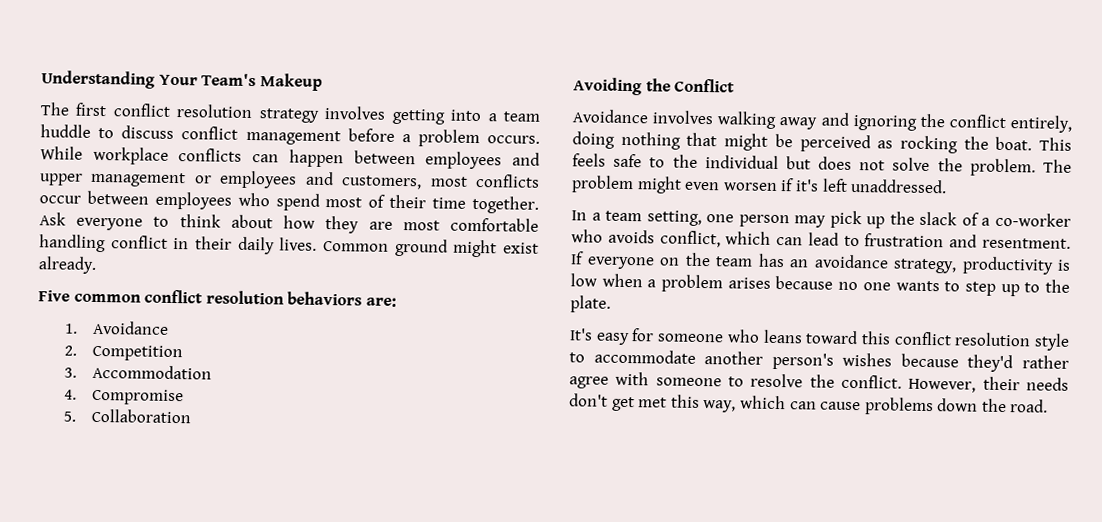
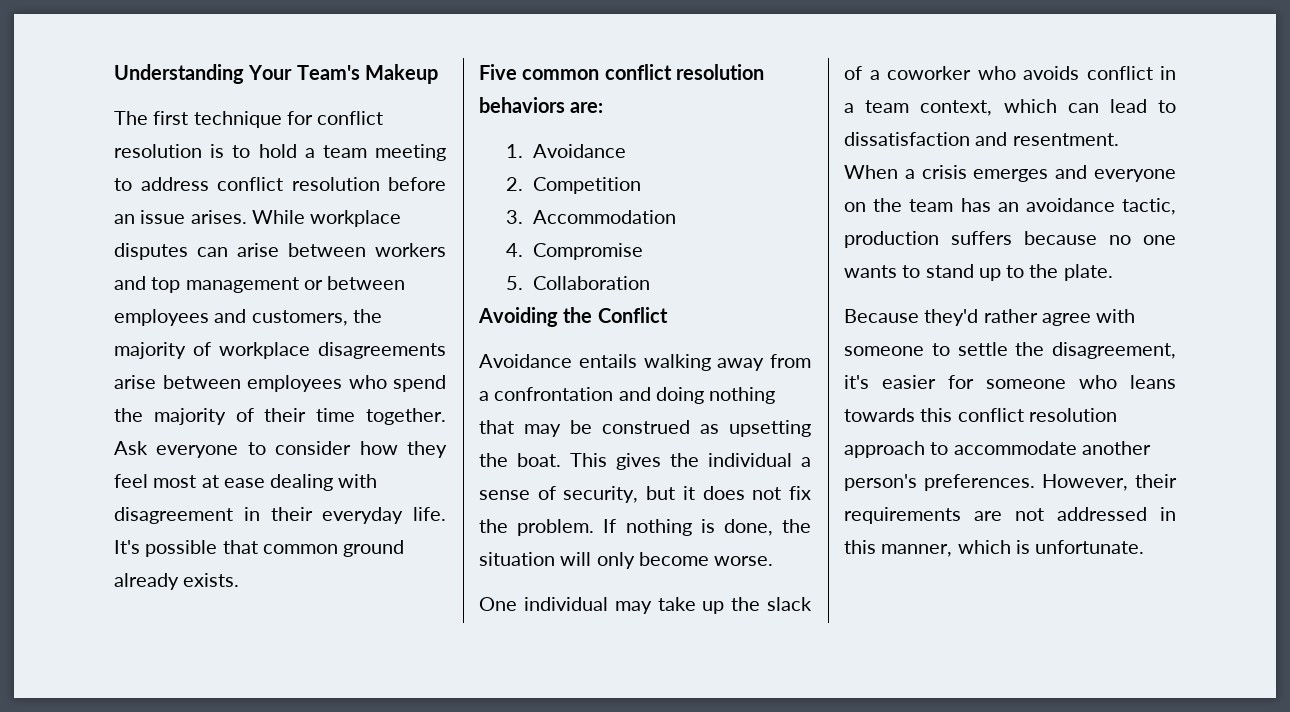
- The first conflict resolution strategy involves getting into a team huddle to discuss conflict management before a problem occurs. While workplace conflicts can happen between employees and upper management or employees and customers, most conflicts occur between employees who spend most of their time together.
+ The first technique for conflict resolution is to hold a team meeting to address conflict resolution before an issue arises. While workplace disputes can arise between workers and top management or between employees and customers, the majority of workplace disagreements arise between employees who spend the majority of their time together.
- Ask everyone to think about how they are most comfortable handling conflict in their daily lives. Common ground might exist already.
+ Ask everyone to consider how they feel most at ease dealing with disagreement in their everyday life. It's possible that common ground already exists.
- Avoidance involves walking away and ignoring the conflict entirely, doing nothing that might be perceived as rocking the boat. This feels safe to the individual but does not solve the problem.
+ Avoidance entails walking away from a confrontation and doing nothing that may be construed as upsetting the boat. This gives the individual a sense of security, but it does not fix the problem.
- The problem might even worsen if it's left unaddressed.
- In a team setting, one person may pick up the slack of a co-worker who avoids conflict, which can lead to frustration and resentment.
+ If nothing is done, the situation will only become worse.
+ One individual may take up the slack of a coworker who avoids conflict in a team context, which can lead to dissatisfaction and resentment.
- If everyone on the team has an avoidance strategy, productivity is low when a problem arises because no one wants to step up to the plate.
+ When a crisis emerges and everyone on the team has an avoidance tactic, production suffers because no one wants to stand up to the plate.
- It's easy for someone who leans toward this conflict resolution style to accommodate another person's wishes because they'd rather agree with someone to resolve the conflict. However, their needs don't get met this way, which can cause problems down the road.
+ Because they'd rather agree with someone to settle the disagreement, it's easier for someone who leans towards this conflict resolution approach to accommodate another person's preferences. However, their requirements are not addressed in this manner, which is unfortunate.

